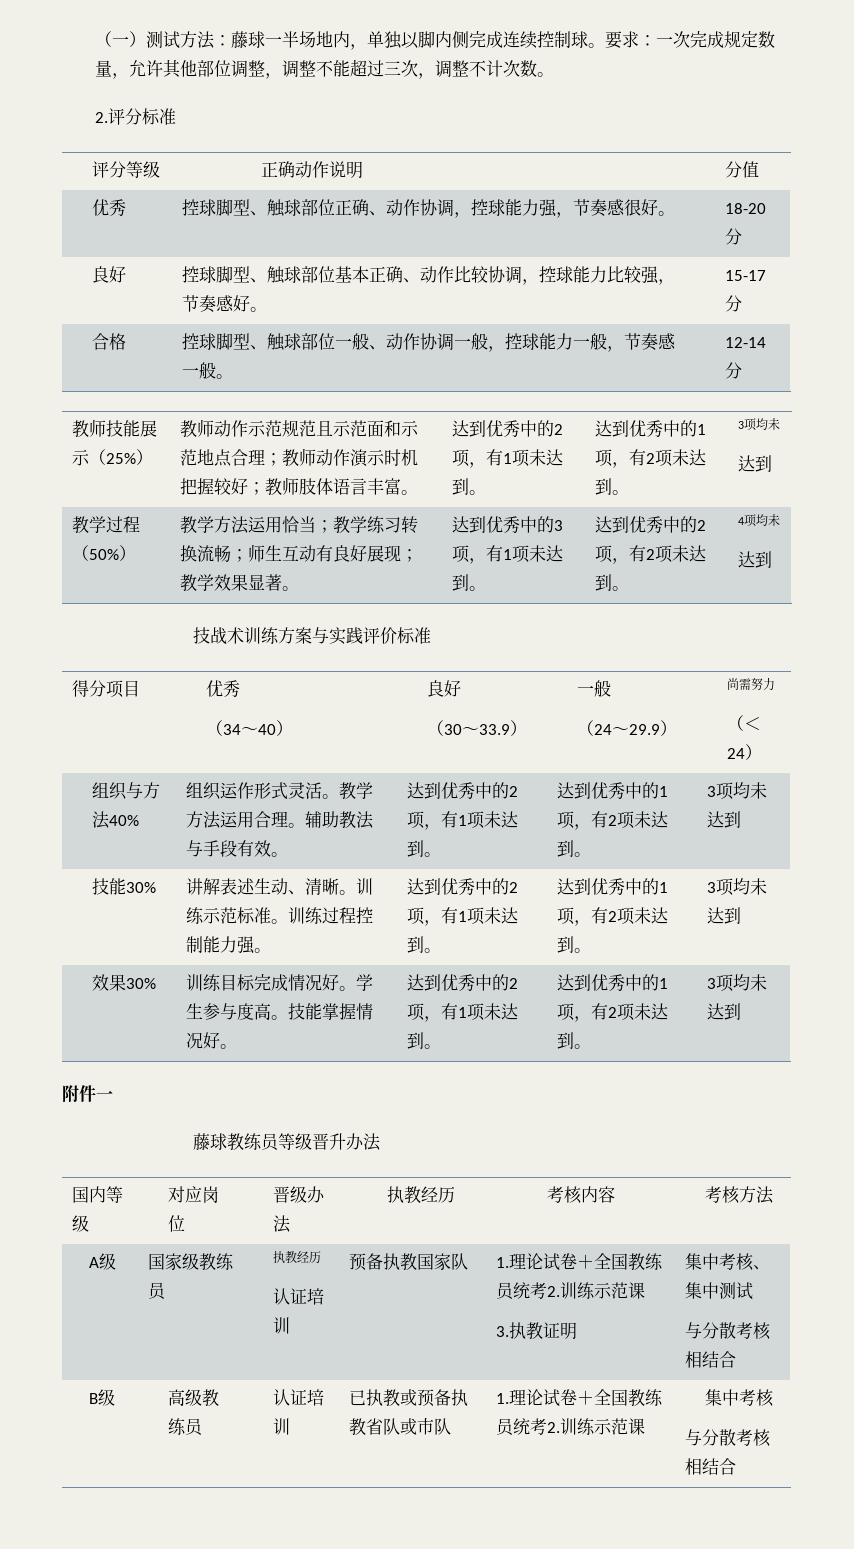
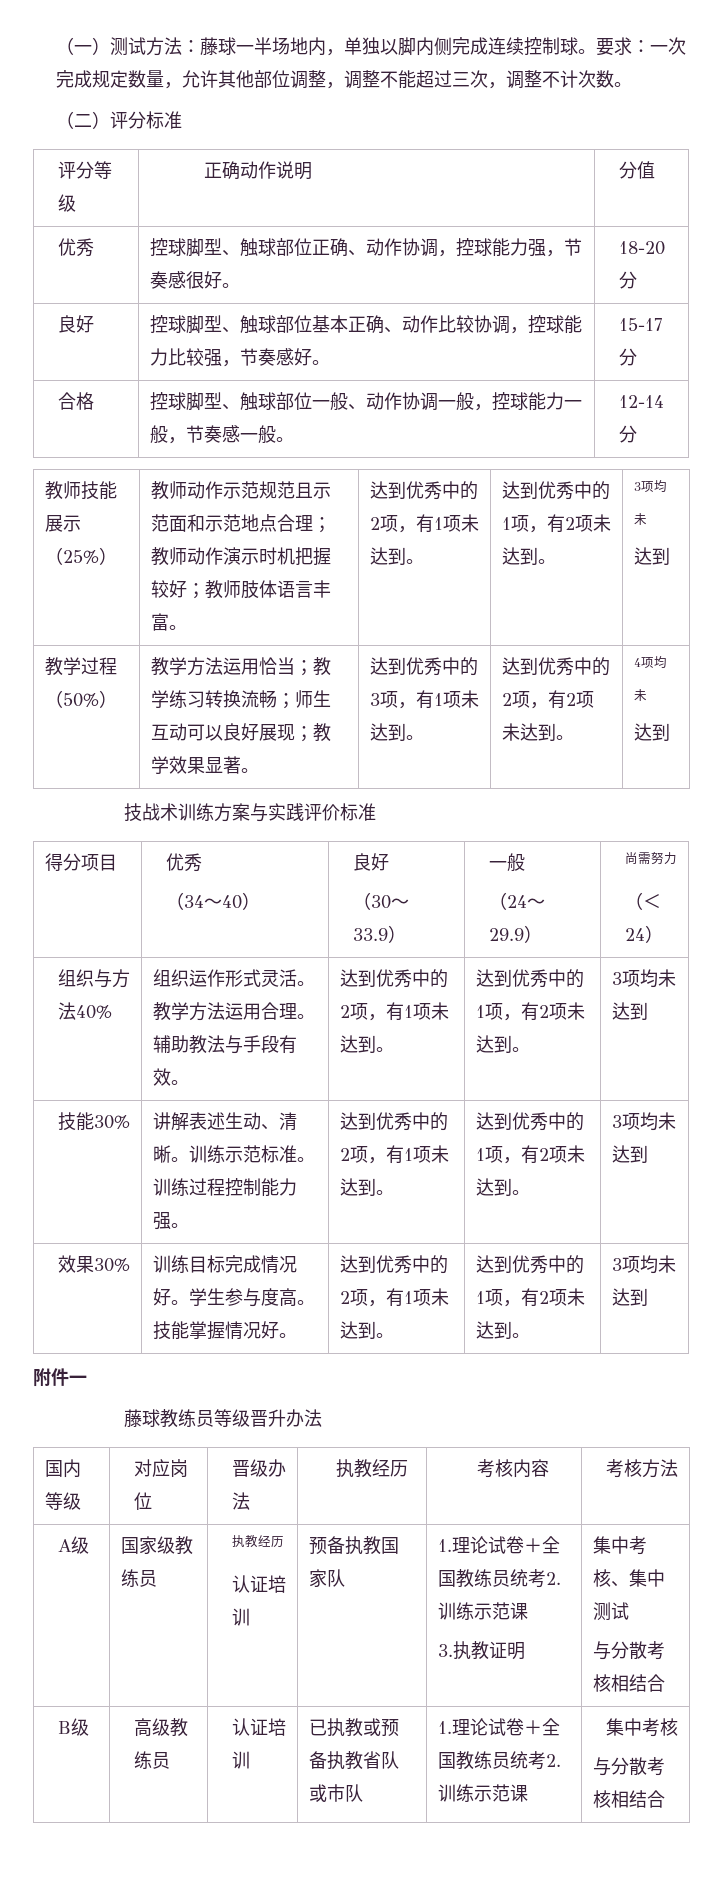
- 2.评分标准
+ （二）评分标准
- 教学方法运用恰当；教学练习转换流畅；师生互动有良好展现；教学效果显著。
+ 教学方法运用恰当；教学练习转换流畅；师生互动可以良好展现；教学效果显著。

